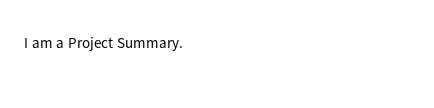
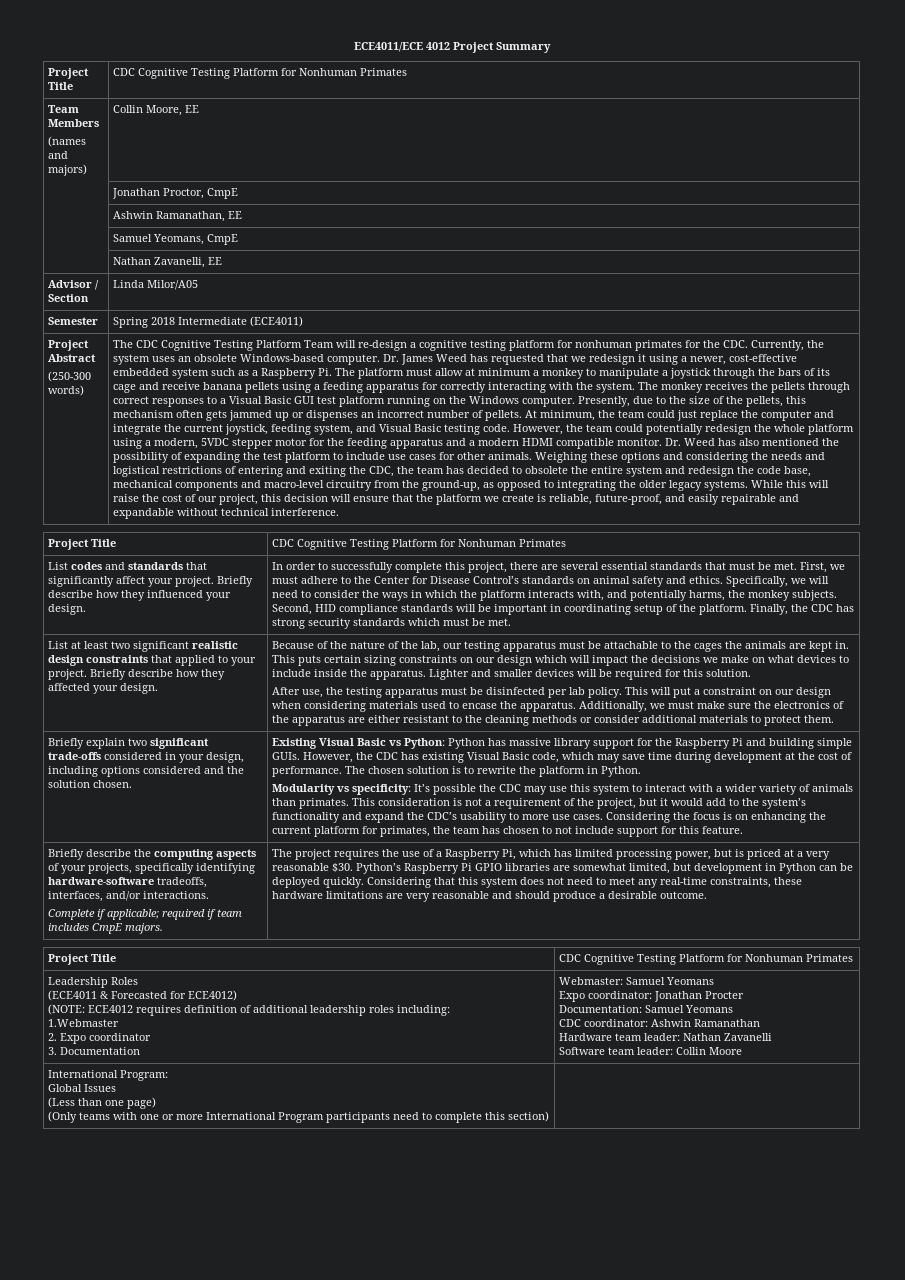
- I am a Project Summary.
+ ECE4011/ECE 4012 Project Summary
+ Project Title | CDC Cognitive Testing Platform for Nonhuman Primates
+ Team Members
+ (names and majors) | Collin Moore, EE
+ | Jonathan Proctor, CmpE
+ | Ashwin Ramanathan, EE
+ | Samuel Yeomans, CmpE
+ | Nathan Zavanelli, EE
+ Advisor / Section | Linda Milor/A05
+ Semester | Spring 2018 Intermediate (ECE4011)
+ Project Abstract
+ (250-300 words) | The CDC Cognitive Testing Platform Team will re-design a cognitive testing platform for nonhuman primates for the CDC. Currently, the system uses an obsolete Windows-based computer. Dr. James Weed has requested that we redesign it using a newer, cost-effective embedded system such as a Raspberry Pi. The platform must allow at minimum a monkey to manipulate a joystick through the bars of its cage and receive banana pellets using a feeding apparatus for correctly interacting with the system. The monkey receives the pellets through correct responses to a Visual Basic GUI test platform running on the Windows computer. Presently, due to the size of the pellets, this mechanism often gets jammed up or dispenses an incorrect number of pellets. At minimum, the team could just replace the computer and integrate the current joystick, feeding system, and Visual Basic testing code. However, the team could potentially redesign the whole platform using a modern, 5VDC stepper motor for the feeding apparatus and a modern HDMI compatible monitor. Dr. Weed has also mentioned the possibility of expanding the test platform to include use cases for other animals. Weighing these options and considering the needs and logistical restrictions of entering and exiting the CDC, the team has decided to obsolete the entire system and redesign the code base, mechanical components and macro-level circuitry from the ground-up, as opposed to integrating the older legacy systems. While this will raise the cost of our project, this decision will ensure that the platform we create is reliable, future-proof, and easily repairable and expandable without technical interference.
+ Project Title | CDC Cognitive Testing Platform for Nonhuman Primates
+ List codes and standards that significantly affect your project. Briefly describe how they influenced your design. | In order to successfully complete this project, there are several essential standards that must be met. First, we must adhere to the Center for Disease Control’s standards on animal safety and ethics. Specifically, we will need to consider the ways in which the platform interacts with, and potentially harms, the monkey subjects. Second, HID compliance standards will be important in coordinating setup of the platform. Finally, the CDC has strong security standards which must be met.
+ List at least two significant realistic design constraints that applied to your project. Briefly describe how they affected your design. | Because of the nature of the lab, our testing apparatus must be attachable to the cages the animals are kept in. This puts certain sizing constraints on our design which will impact the decisions we make on what devices to include inside the apparatus. Lighter and smaller devices will be required for this solution.
+ After use, the testing apparatus must be disinfected per lab policy. This will put a constraint on our design when considering materials used to encase the apparatus. Additionally, we must make sure the electronics of the apparatus are either resistant to the cleaning methods or consider additional materials to protect them.
+ Briefly explain two significant trade-offs considered in your design, including options considered and the solution chosen. | Existing Visual Basic vs Python: Python has massive library support for the Raspberry Pi and building simple GUIs. However, the CDC has existing Visual Basic code, which may save time during development at the cost of performance. The chosen solution is to rewrite the platform in Python.
+ Modularity vs specificity: It’s possible the CDC may use this system to interact with a wider variety of animals than primates. This consideration is not a requirement of the project, but it would add to the system’s functionality and expand the CDC’s usability to more use cases. Considering the focus is on enhancing the current platform for primates, the team has chosen to not include support for this feature.
+ Briefly describe the computing aspects of your projects, specifically identifying hardware-software tradeoffs, interfaces, and/or interactions.
+ Complete if applicable; required if team includes CmpE majors. | The project requires the use of a Raspberry Pi, which has limited processing power, but is priced at a very reasonable $30. Python’s Raspberry Pi GPIO libraries are somewhat limited, but development in Python can be deployed quickly. Considering that this system does not need to meet any real-time constraints, these hardware limitations are very reasonable and should produce a desirable outcome.
+ Project Title | CDC Cognitive Testing Platform for Nonhuman Primates
+ Leadership Roles
+ (ECE4011 & Forecasted for ECE4012)
+ (NOTE: ECE4012 requires definition of additional leadership roles including:
+ 1.Webmaster
+ 2. Expo coordinator
+ 3. Documentation | Webmaster: Samuel Yeomans
+ Expo coordinator: Jonathan Procter
+ Documentation: Samuel Yeomans
+ CDC coordinator: Ashwin Ramanathan
+ Hardware team leader: Nathan Zavanelli
+ Software team leader: Collin Moore
+ International Program:
+ Global Issues
+ (Less than one page)
+ (Only teams with one or more International Program participants need to complete this section) |

